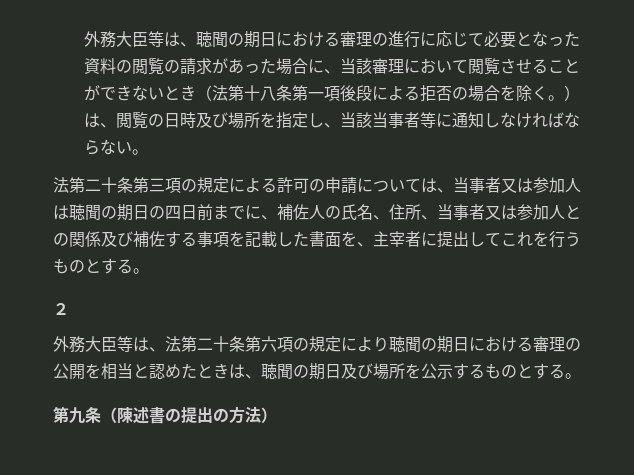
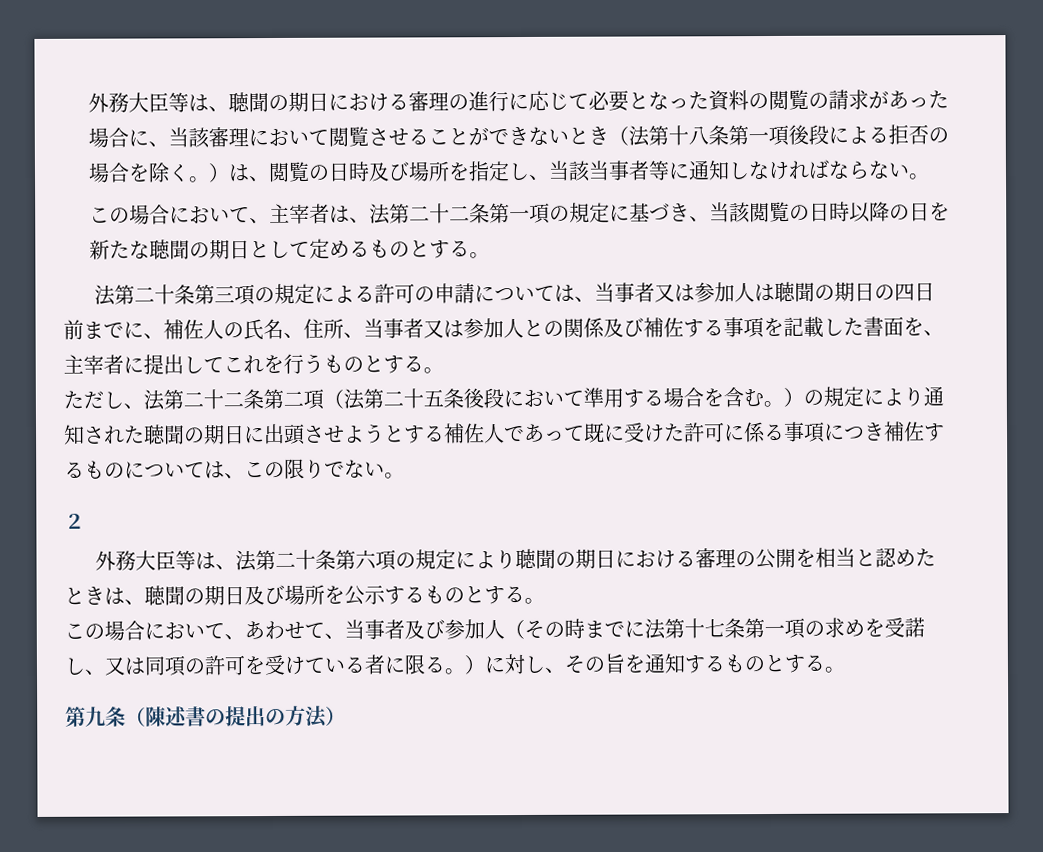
+ この場合において、主宰者は、法第二十二条第一項の規定に基づき、当該閲覧の日時以降の日を新たな聴聞の期日として定めるものとする。
+ ただし、法第二十二条第二項（法第二十五条後段において準用する場合を含む。）の規定により通知された聴聞の期日に出頭させようとする補佐人であって既に受けた許可に係る事項につき補佐するものについては、この限りでない。
+ この場合において、あわせて、当事者及び参加人（その時までに法第十七条第一項の求めを受諾し、又は同項の許可を受けている者に限る。）に対し、その旨を通知するものとする。

